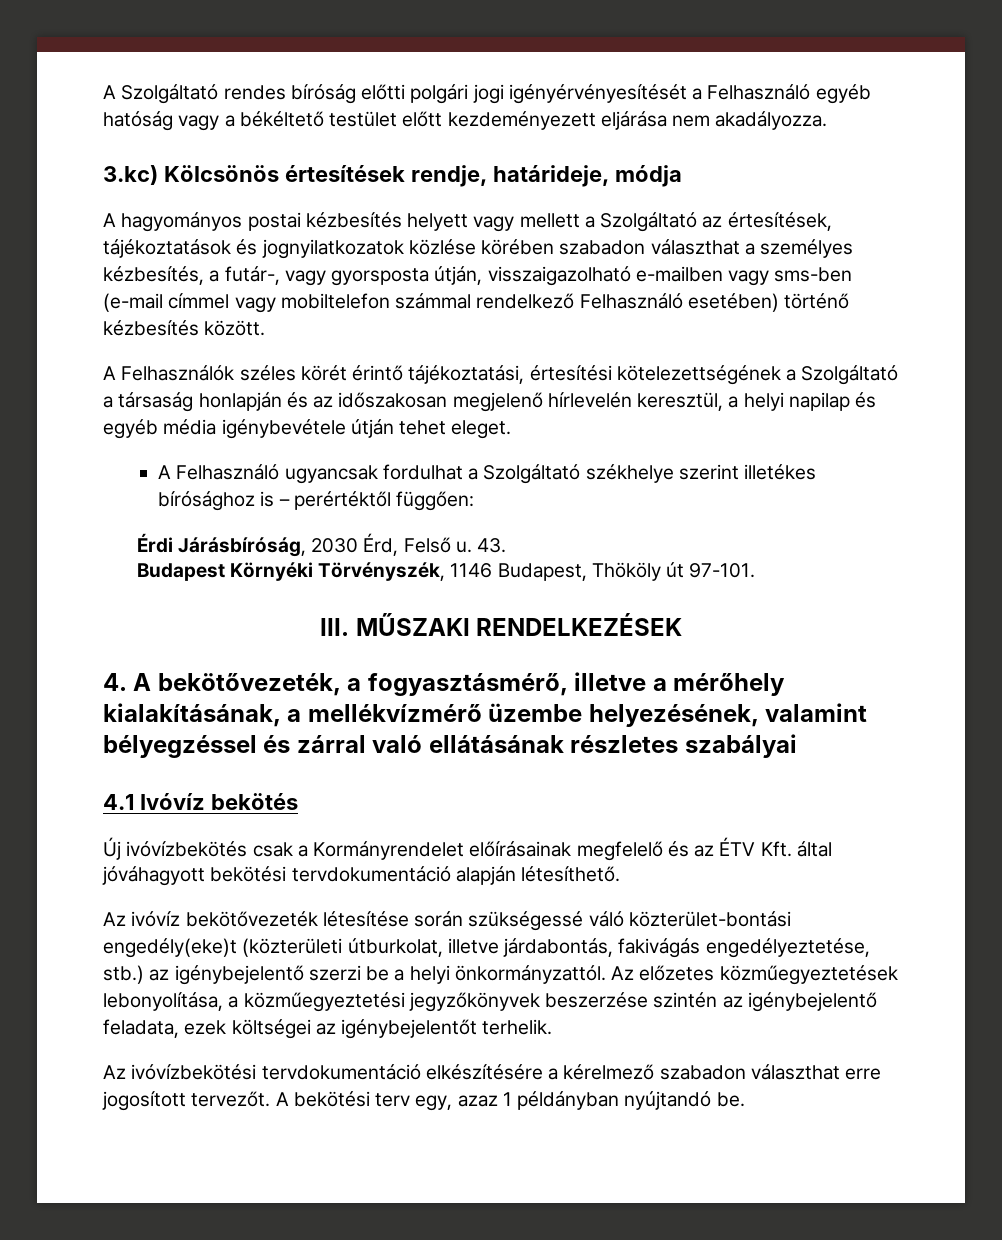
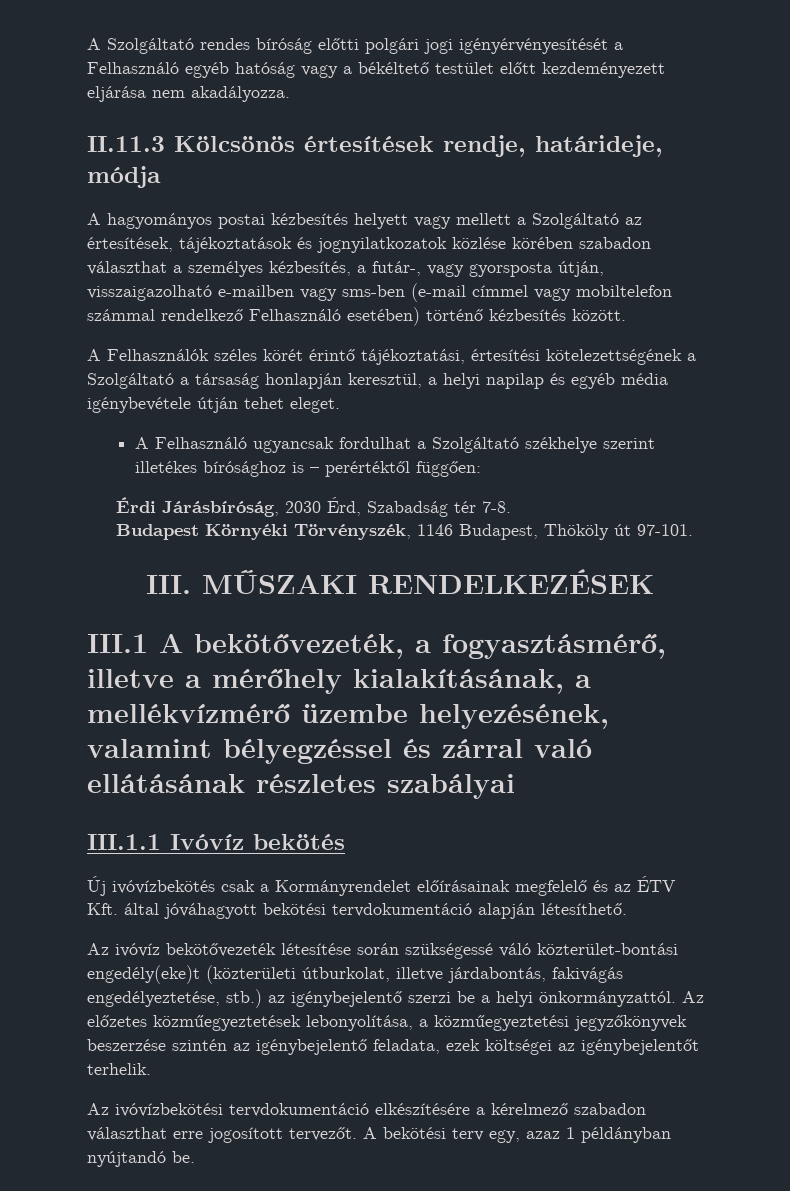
- 3.kc) Kölcsönös értesítések rendje, határideje, módja
+ II.11.3 Kölcsönös értesítések rendje, határideje, módja
- A Felhasználók széles körét érintő tájékoztatási, értesítési kötelezettségének a Szolgáltató a társaság honlapján és az időszakosan megjelenő hírlevelén keresztül, a helyi napilap és egyéb média igénybevétele útján tehet eleget.
+ A Felhasználók széles körét érintő tájékoztatási, értesítési kötelezettségének a Szolgáltató a társaság honlapján keresztül, a helyi napilap és egyéb média igénybevétele útján tehet eleget.
- Érdi Járásbíróság, 2030 Érd, Felső u. 43.
+ Érdi Járásbíróság, 2030 Érd, Szabadság tér 7-8.
- 4. A bekötővezeték, a fogyasztásmérő, illetve a mérőhely kialakításának, a mellékvízmérő üzembe helyezésének, valamint bélyegzéssel és zárral való ellátásának részletes szabályai
+ III.1 A bekötővezeték, a fogyasztásmérő, illetve a mérőhely kialakításának, a mellékvízmérő üzembe helyezésének, valamint bélyegzéssel és zárral való ellátásának részletes szabályai
- 4.1 Ivóvíz bekötés
+ III.1.1 Ivóvíz bekötés

